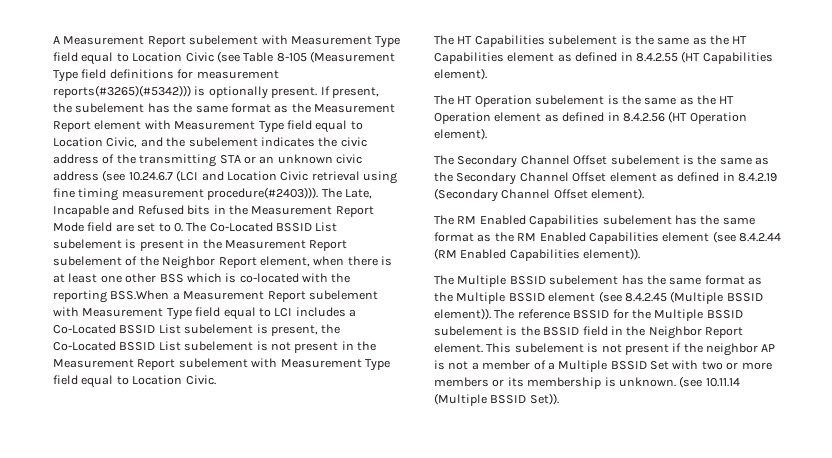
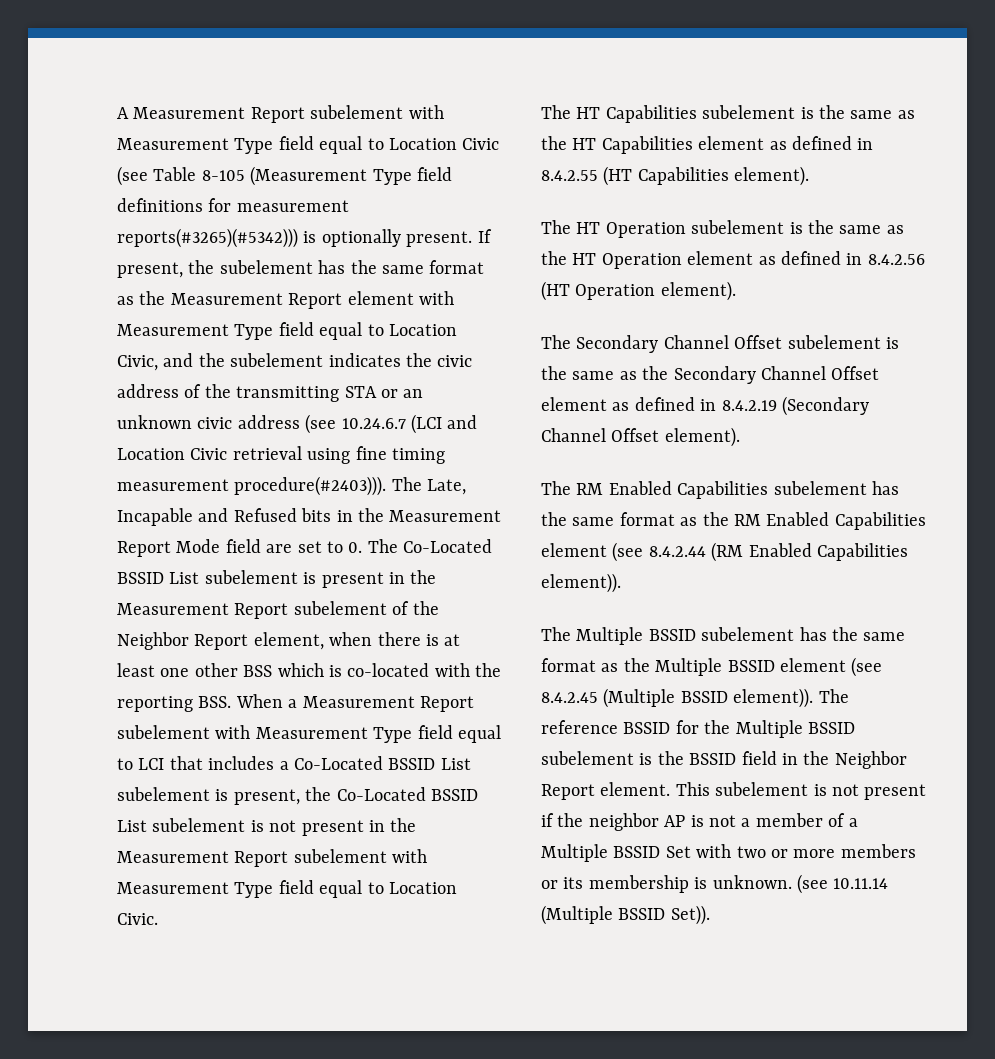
- The Late, Incapable and Refused bits in the Measurement Report Mode field are set to 0. The Co-Located BSSID List subelement is present in the Measurement Report subelement of the Neighbor Report element, when there is at least one other BSS which is co-located with the reporting BSS.When a Measurement Report subelement with Measurement Type field equal to LCI includes a Co-Located BSSID List subelement is present, the Co-Located BSSID List subelement is not present in the Measurement Report subelement with Measurement Type field equal to Location Civic.
+ The Late, Incapable and Refused bits in the Measurement Report Mode field are set to 0. The Co-Located BSSID List subelement is present in the Measurement Report subelement of the Neighbor Report element, when there is at least one other BSS which is co-located with the reporting BSS. When a Measurement Report subelement with Measurement Type field equal to LCI that includes a Co-Located BSSID List subelement is present, the Co-Located BSSID List subelement is not present in the Measurement Report subelement with Measurement Type field equal to Location Civic.

